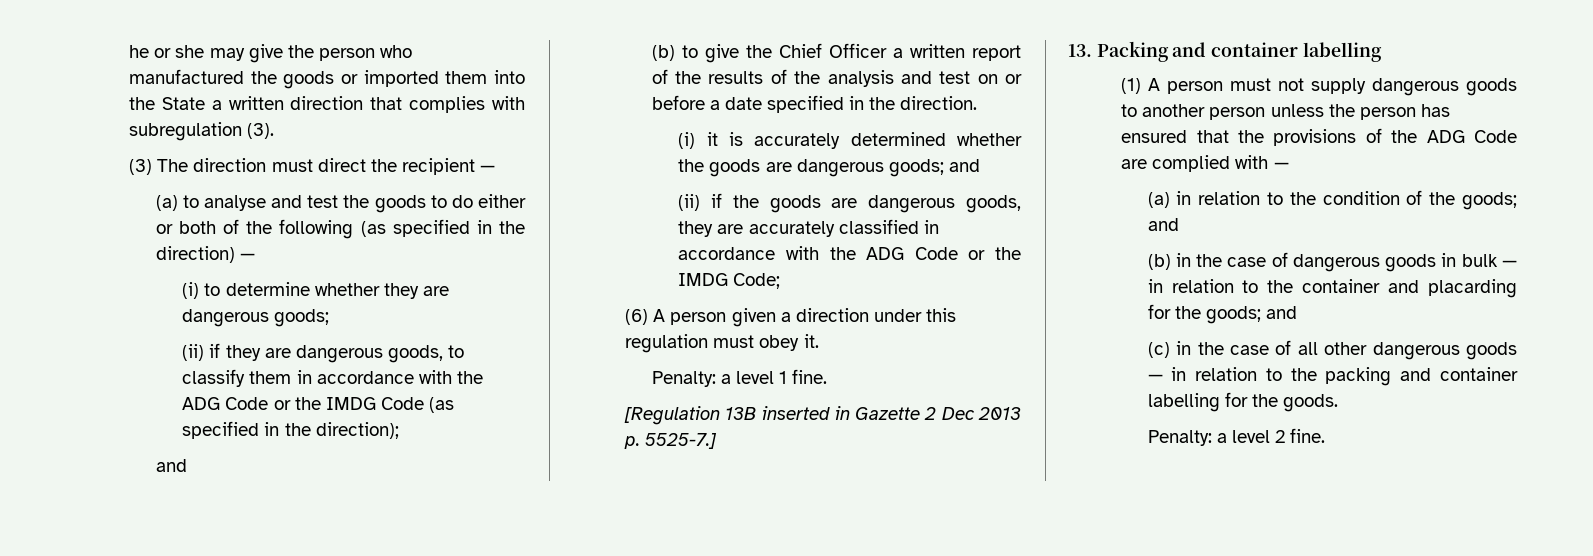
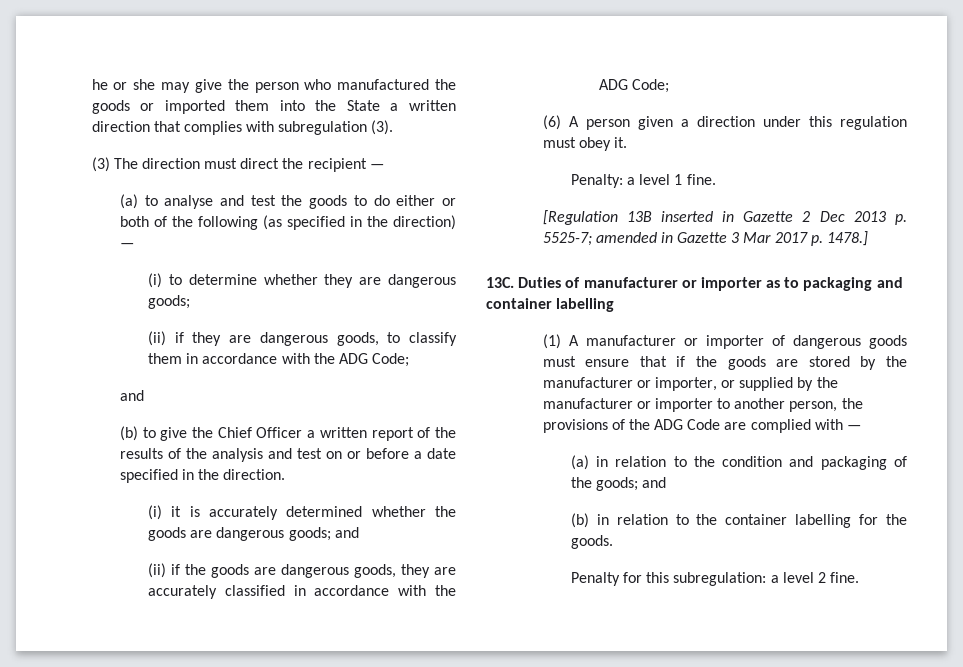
- (ii) if they are dangerous goods, to classify them in accordance with the ADG Code or the IMDG Code (as specified in the direction);
+ (ii) if they are dangerous goods, to classify them in accordance with the ADG Code;
- (ii) if the goods are dangerous goods, they are accurately classified in accordance with the ADG Code or the IMDG Code;
+ (ii) if the goods are dangerous goods, they are accurately classified in accordance with the ADG Code;
- [Regulation 13B inserted in Gazette 2 Dec 2013 p. 5525-7.]
- 13. Packing and container labelling
+ [Regulation 13B inserted in Gazette 2 Dec 2013 p. 5525-7; amended in Gazette 3 Mar 2017 p. 1478.]
+ 13C. Duties of manufacturer or importer as to packaging and container labelling
- (1) A person must not supply dangerous goods to another person unless the person has ensured that the provisions of the ADG Code are complied with —
+ (1) A manufacturer or importer of dangerous goods must ensure that if the goods are stored by the manufacturer or importer, or supplied by the manufacturer or importer to another person, the provisions of the ADG Code are complied with —
- (a) in relation to the condition of the goods; and
+ (a) in relation to the condition and packaging of the goods; and
- (b) in the case of dangerous goods in bulk — in relation to the container and placarding for the goods; and
- (c) in the case of all other dangerous goods — in relation to the packing and container labelling for the goods.
+ (b) in relation to the container labelling for the goods.
- Penalty: a level 2 fine.
+ Penalty for this subregulation: a level 2 fine.

